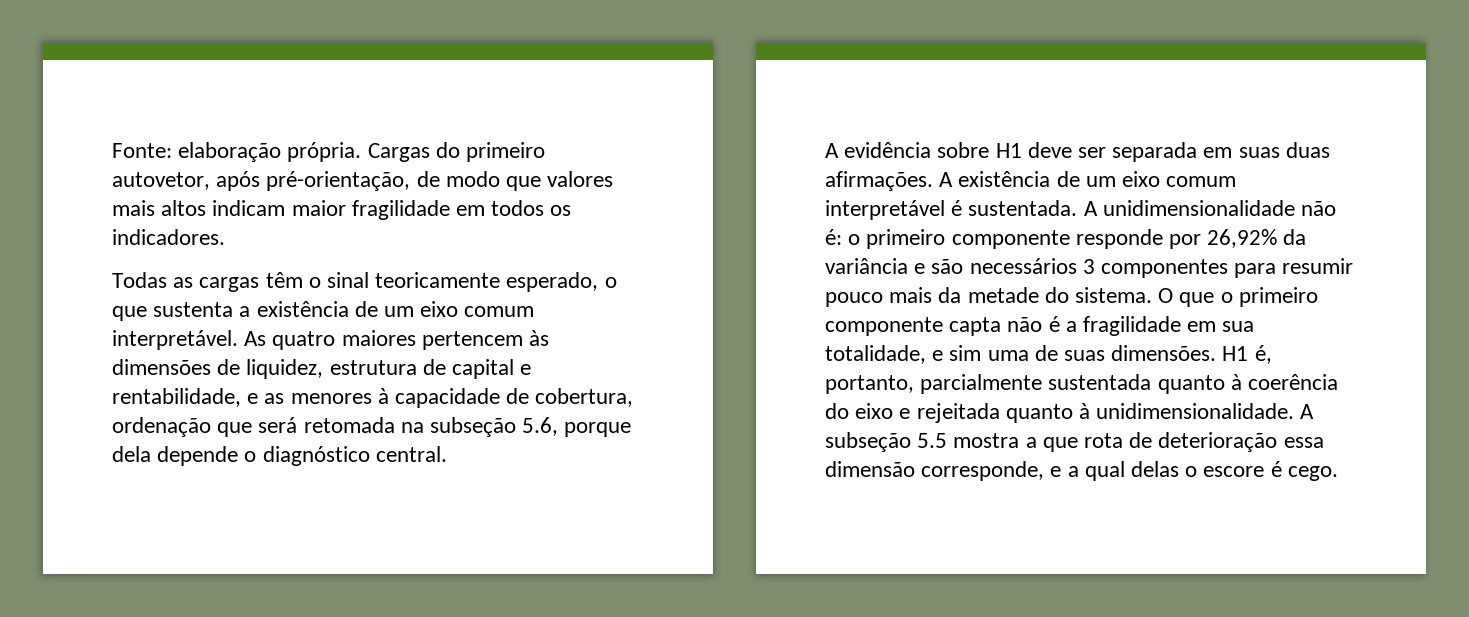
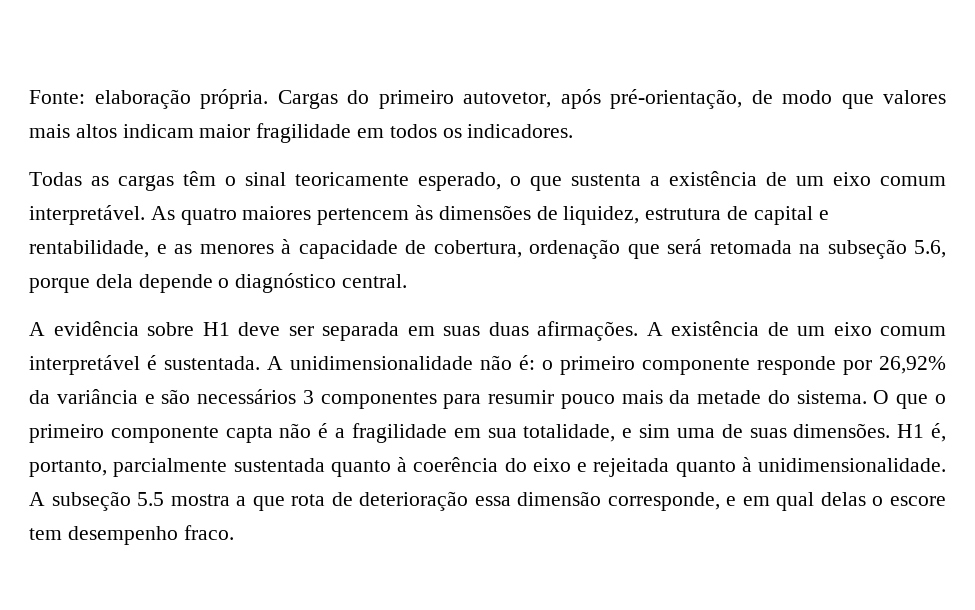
- A subseção 5.5 mostra a que rota de deterioração essa dimensão corresponde, e a qual delas o escore é cego.
+ A subseção 5.5 mostra a que rota de deterioração essa dimensão corresponde, e em qual delas o escore tem desempenho fraco.

